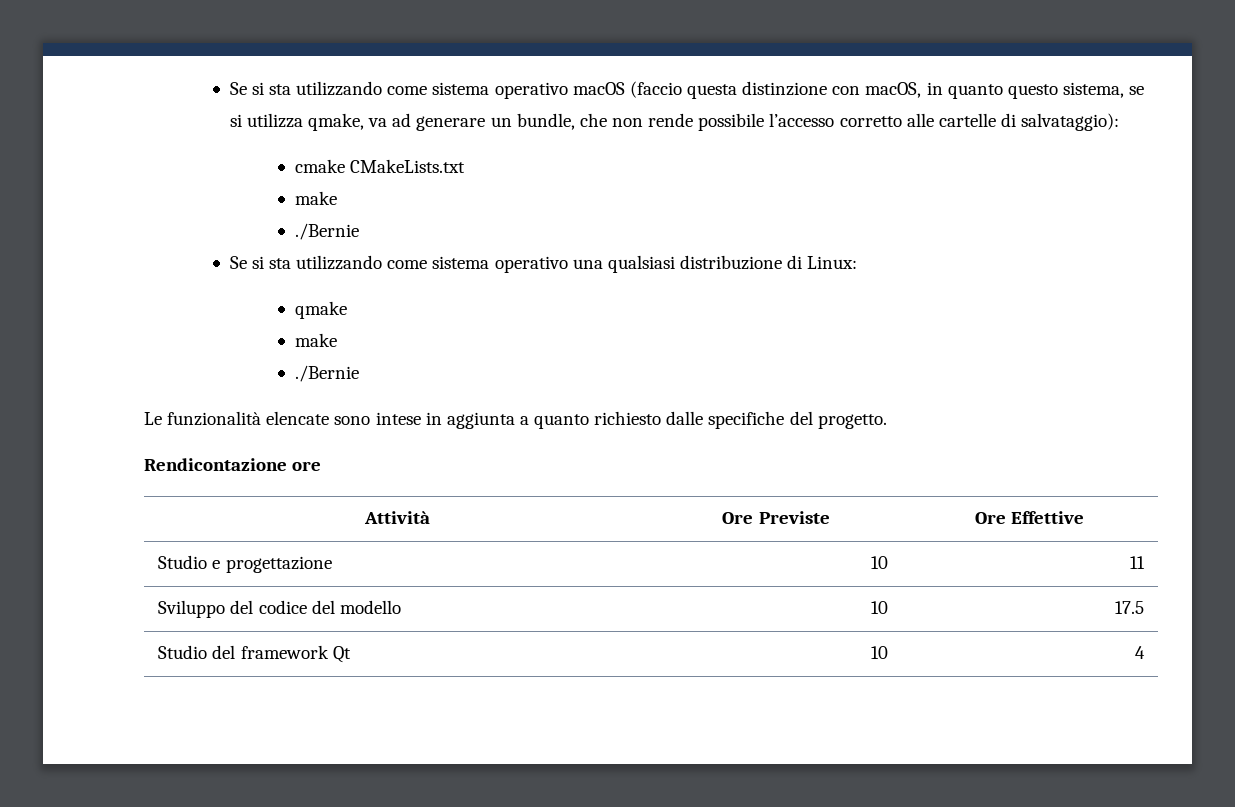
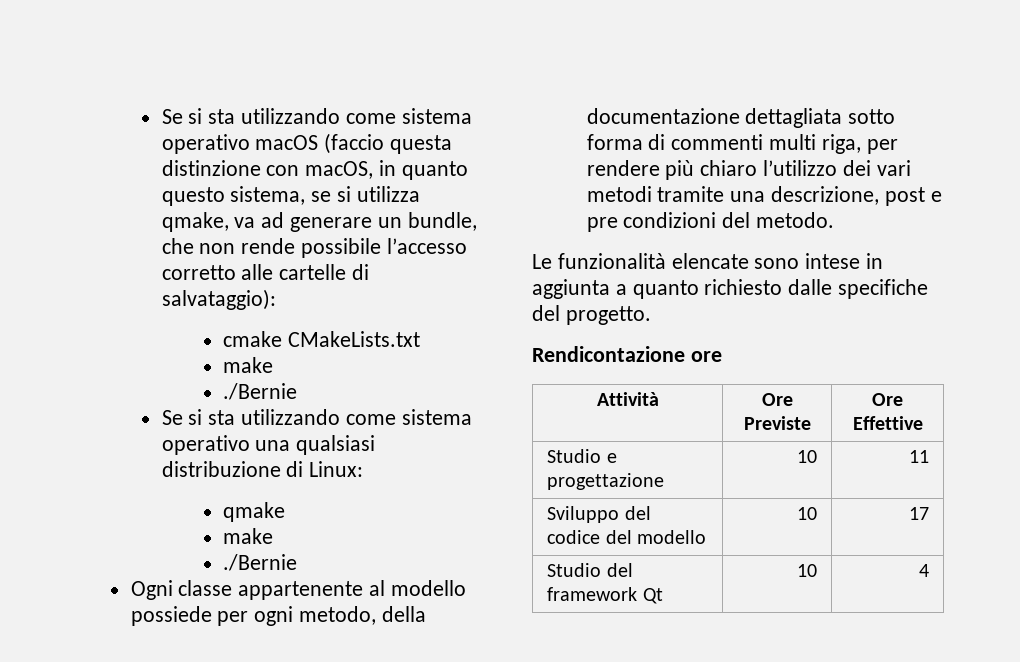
+ Ogni classe appartenente al modello possiede per ogni metodo, della documentazione dettagliata sotto forma di commenti multi riga, per rendere più chiaro l’utilizzo dei vari metodi tramite una descrizione, post e pre condizioni del metodo.
- Sviluppo del codice del modello | 10 | 17.5
+ Sviluppo del codice del modello | 10 | 17

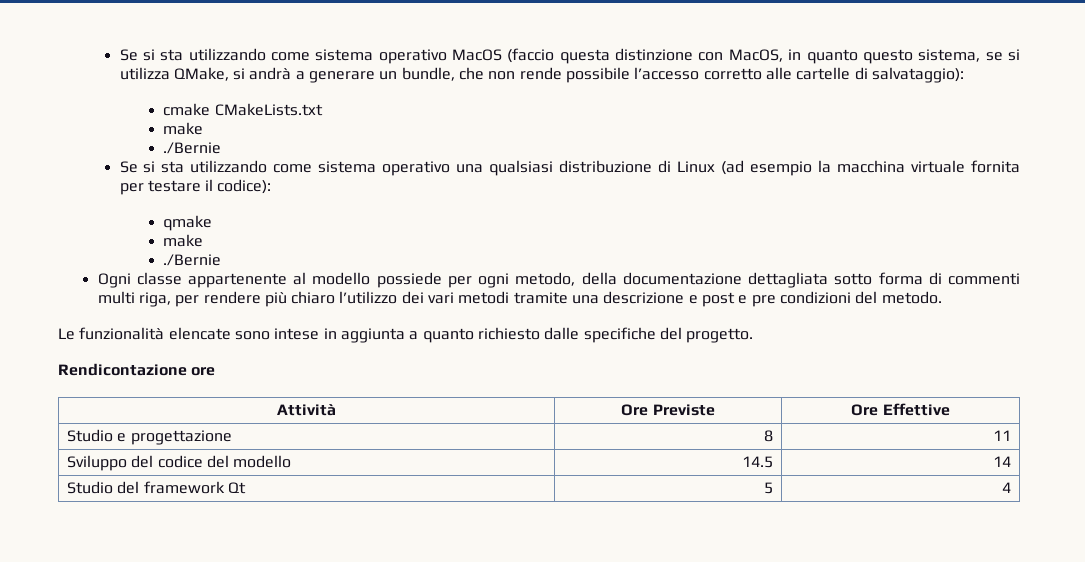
- Se si sta utilizzando come sistema operativo macOS (faccio questa distinzione con macOS, in quanto questo sistema, se si utilizza qmake, va ad generare un bundle, che non rende possibile l’accesso corretto alle cartelle di salvataggio):
+ Se si sta utilizzando come sistema operativo MacOS (faccio questa distinzione con MacOS, in quanto questo sistema, se si utilizza QMake, si andrà a generare un bundle, che non rende possibile l’accesso corretto alle cartelle di salvataggio):
- Se si sta utilizzando come sistema operativo una qualsiasi distribuzione di Linux:
+ Se si sta utilizzando come sistema operativo una qualsiasi distribuzione di Linux (ad esempio la macchina virtuale fornita per testare il codice):
- Ogni classe appartenente al modello possiede per ogni metodo, della documentazione dettagliata sotto forma di commenti multi riga, per rendere più chiaro l’utilizzo dei vari metodi tramite una descrizione, post e pre condizioni del metodo.
+ Ogni classe appartenente al modello possiede per ogni metodo, della documentazione dettagliata sotto forma di commenti multi riga, per rendere più chiaro l’utilizzo dei vari metodi tramite una descrizione e post e pre condizioni del metodo.
- Studio e progettazione | 10 | 11
+ Studio e progettazione | 8 | 11
- Sviluppo del codice del modello | 10 | 17
+ Sviluppo del codice del modello | 14.5 | 14
- Studio del framework Qt | 10 | 4
+ Studio del framework Qt | 5 | 4

